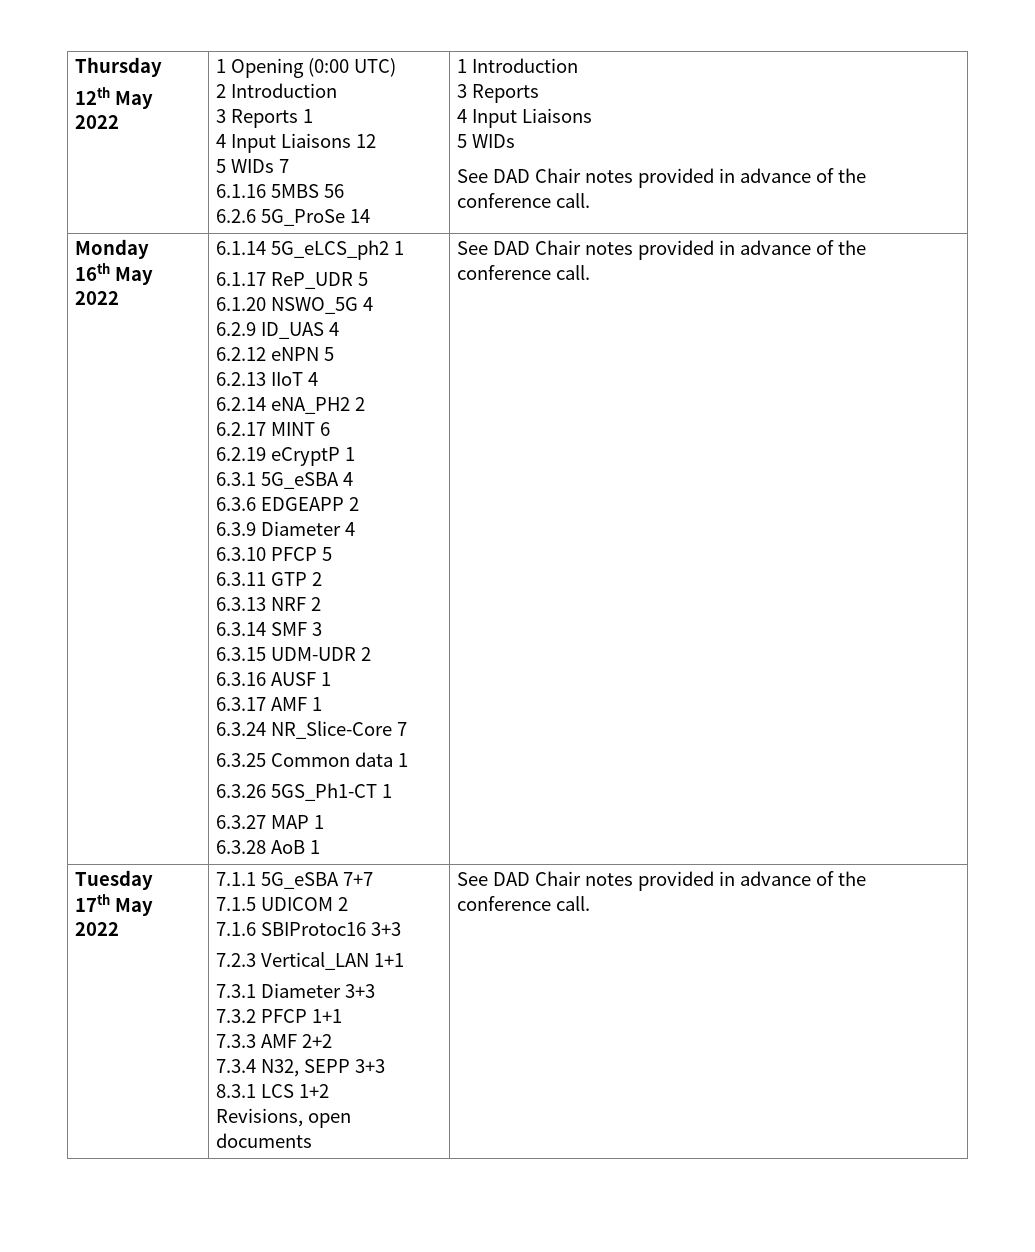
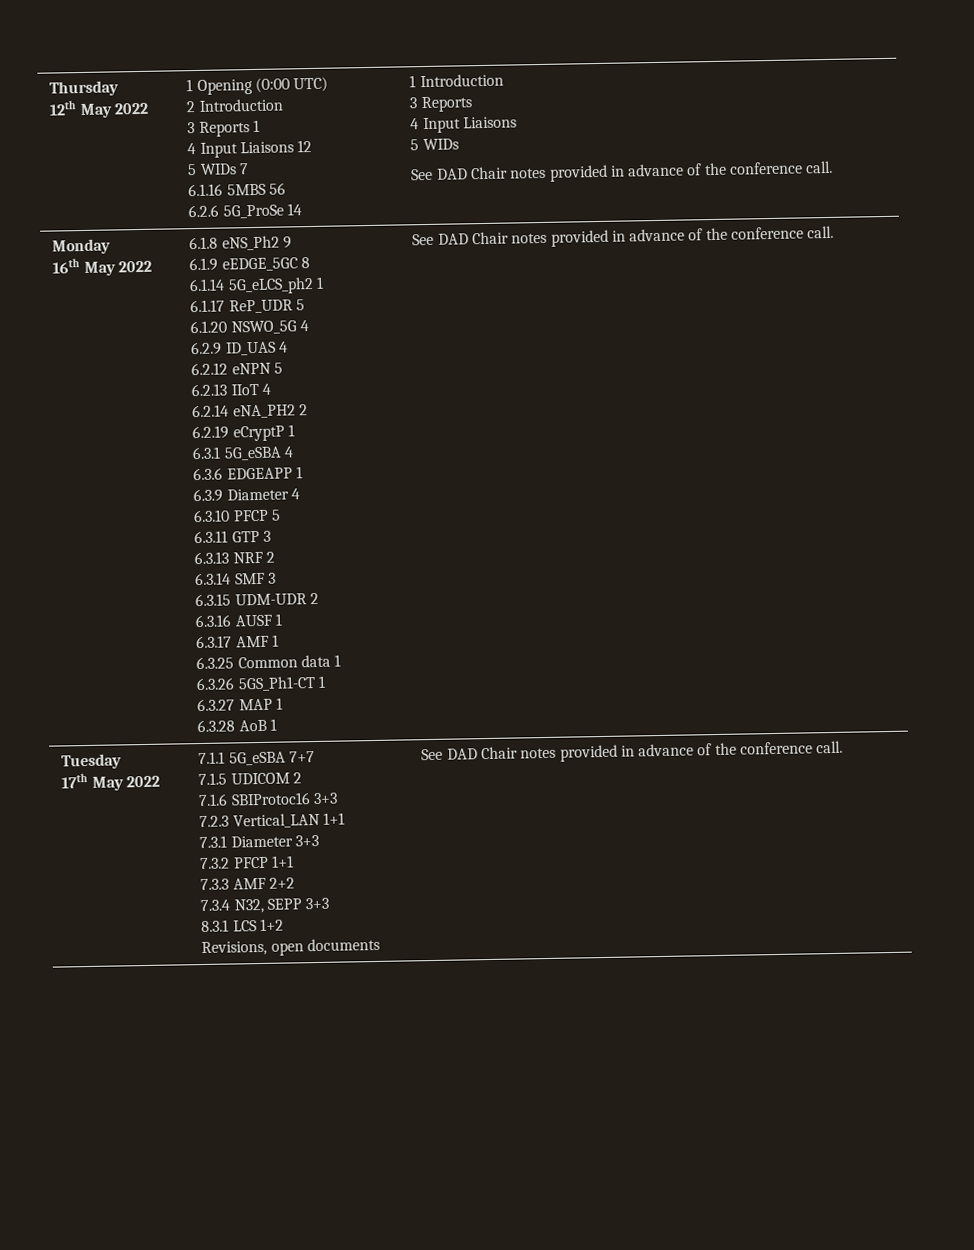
+ 6.1.8 eNS_Ph2 9
+ 6.1.9 eEDGE_5GC 8
- 6.2.17 MINT 6
- 6.3.6 EDGEAPP 2
+ 6.3.6 EDGEAPP 1
- 6.3.11 GTP 2
+ 6.3.11 GTP 3
- 6.3.24 NR_Slice-Core 7

